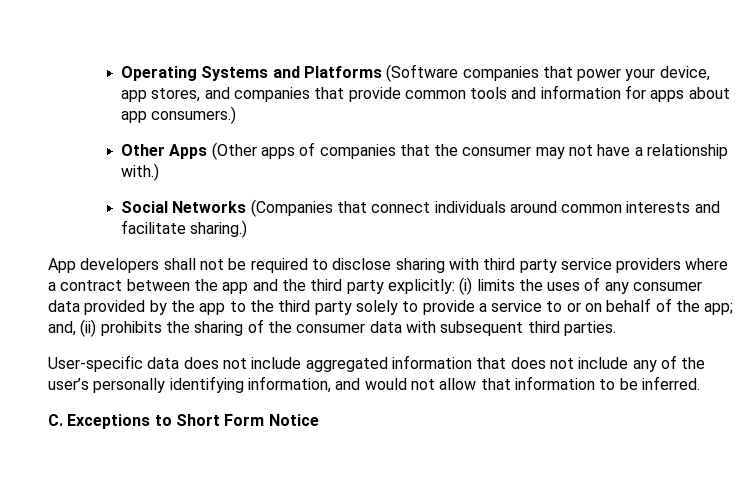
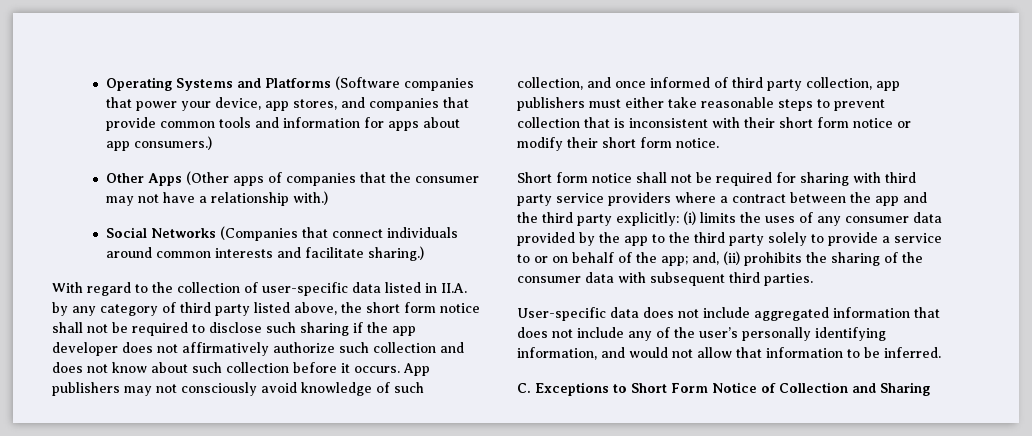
- App developers shall not be required to disclose sharing with third party service providers where a contract between the app and the third party explicitly:
+ With regard to the collection of user-specific data listed in II.A. by any category of third party listed above, the short form notice shall not be required to disclose such sharing if the app developer does not affirmatively authorize such collection and does not know about such collection before it occurs. App publishers may not consciously avoid knowledge of such collection, and once informed of third party collection, app publishers must either take reasonable steps to prevent collection that is inconsistent with their short form notice or modify their short form notice.
+ Short form notice shall not be required for sharing with third party service providers where a contract between the app and the third party explicitly:
- C. Exceptions to Short Form Notice
+ C. Exceptions to Short Form Notice of Collection and Sharing

